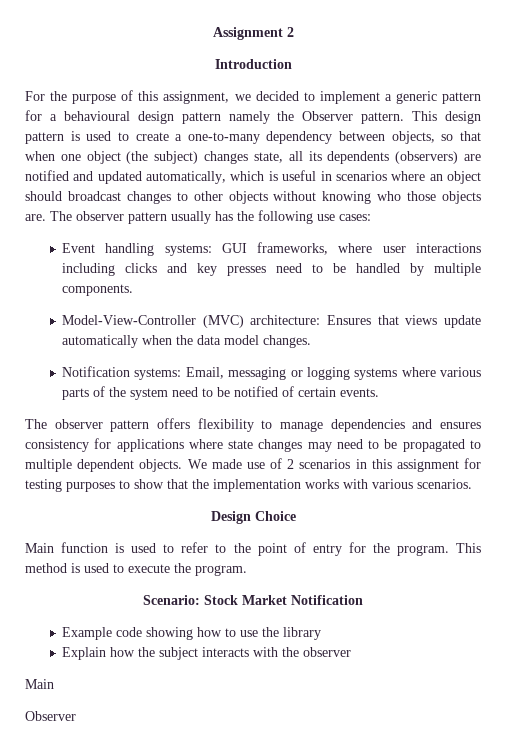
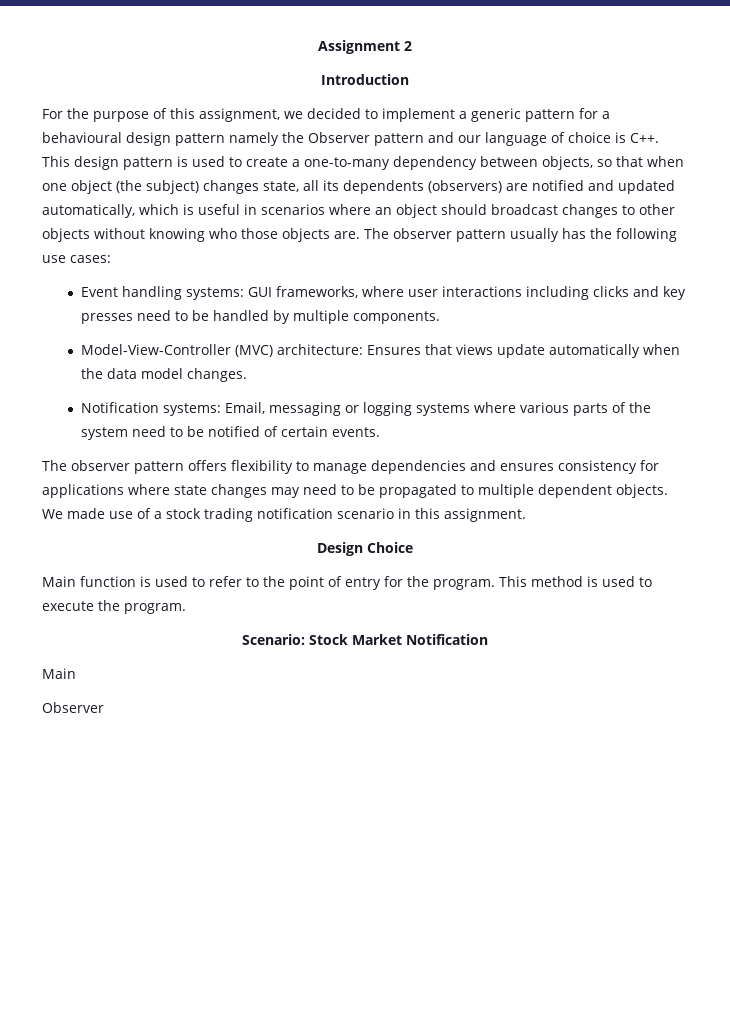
- For the purpose of this assignment, we decided to implement a generic pattern for a behavioural design pattern namely the Observer pattern. This design pattern is used to create a one-to-many dependency between objects, so that when one object (the subject) changes state, all its dependents (observers) are notified and updated automatically, which is useful in scenarios where an object should broadcast changes to other objects without knowing who those objects are.
+ For the purpose of this assignment, we decided to implement a generic pattern for a behavioural design pattern namely the Observer pattern and our language of choice is C++. This design pattern is used to create a one-to-many dependency between objects, so that when one object (the subject) changes state, all its dependents (observers) are notified and updated automatically, which is useful in scenarios where an object should broadcast changes to other objects without knowing who those objects are.
- We made use of 2 scenarios in this assignment for testing purposes to show that the implementation works with various scenarios.
+ We made use of a stock trading notification scenario in this assignment.
- Example code showing how to use the library
- Explain how the subject interacts with the observer

